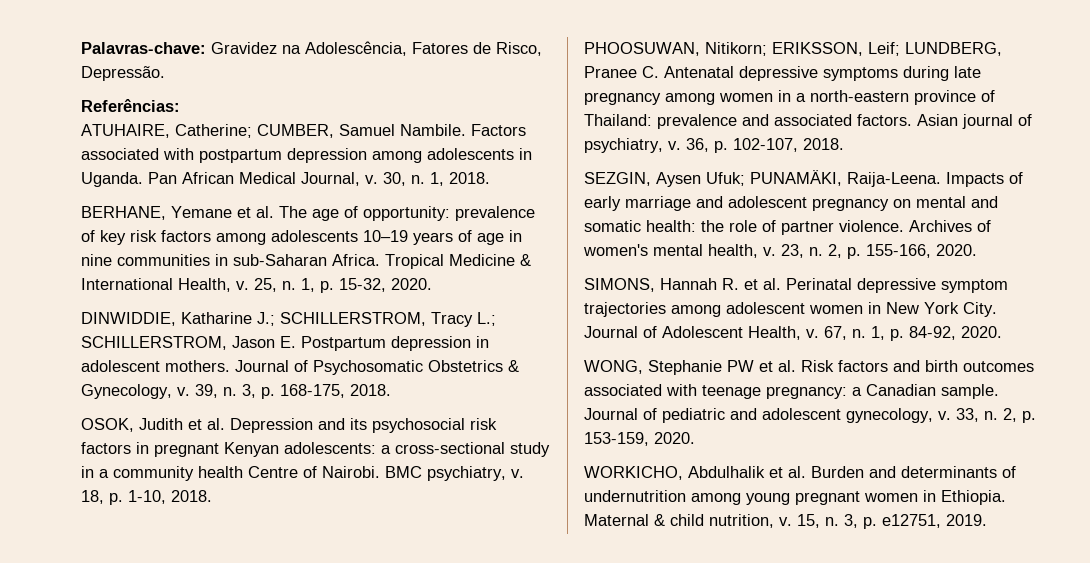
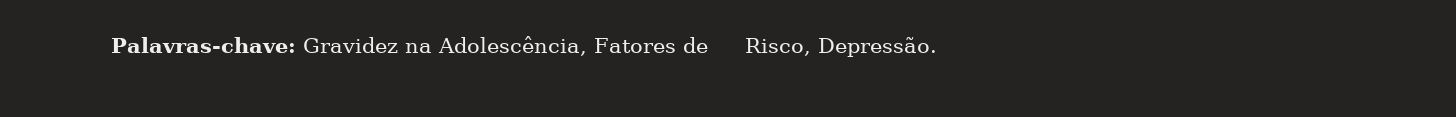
- Referências:
- ATUHAIRE, Catherine; CUMBER, Samuel Nambile. Factors associated with postpartum depression among adolescents in Uganda. Pan African Medical Journal, v. 30, n. 1, 2018.
- BERHANE, Yemane et al. The age of opportunity: prevalence of key risk factors among adolescents 10–19 years of age in nine communities in sub‐Saharan Africa. Tropical Medicine & International Health, v. 25, n. 1, p. 15-32, 2020.
- DINWIDDIE, Katharine J.; SCHILLERSTROM, Tracy L.; SCHILLERSTROM, Jason E. Postpartum depression in adolescent mothers. Journal of Psychosomatic Obstetrics & Gynecology, v. 39, n. 3, p. 168-175, 2018.
- OSOK, Judith et al. Depression and its psychosocial risk factors in pregnant Kenyan adolescents: a cross-sectional study in a community health Centre of Nairobi. BMC psychiatry, v. 18, p. 1-10, 2018.
- PHOOSUWAN, Nitikorn; ERIKSSON, Leif; LUNDBERG, Pranee C. Antenatal depressive symptoms during late pregnancy among women in a north-eastern province of Thailand: prevalence and associated factors. Asian journal of psychiatry, v. 36, p. 102-107, 2018.
- SEZGIN, Aysen Ufuk; PUNAMÄKI, Raija-Leena. Impacts of early marriage and adolescent pregnancy on mental and somatic health: the role of partner violence. Archives of women's mental health, v. 23, n. 2, p. 155-166, 2020.
- SIMONS, Hannah R. et al. Perinatal depressive symptom trajectories among adolescent women in New York City. Journal of Adolescent Health, v. 67, n. 1, p. 84-92, 2020.
- WONG, Stephanie PW et al. Risk factors and birth outcomes associated with teenage pregnancy: a Canadian sample. Journal of pediatric and adolescent gynecology, v. 33, n. 2, p. 153-159, 2020.
- WORKICHO, Abdulhalik et al. Burden and determinants of undernutrition among young pregnant women in Ethiopia. Maternal & child nutrition, v. 15, n. 3, p. e12751, 2019.

